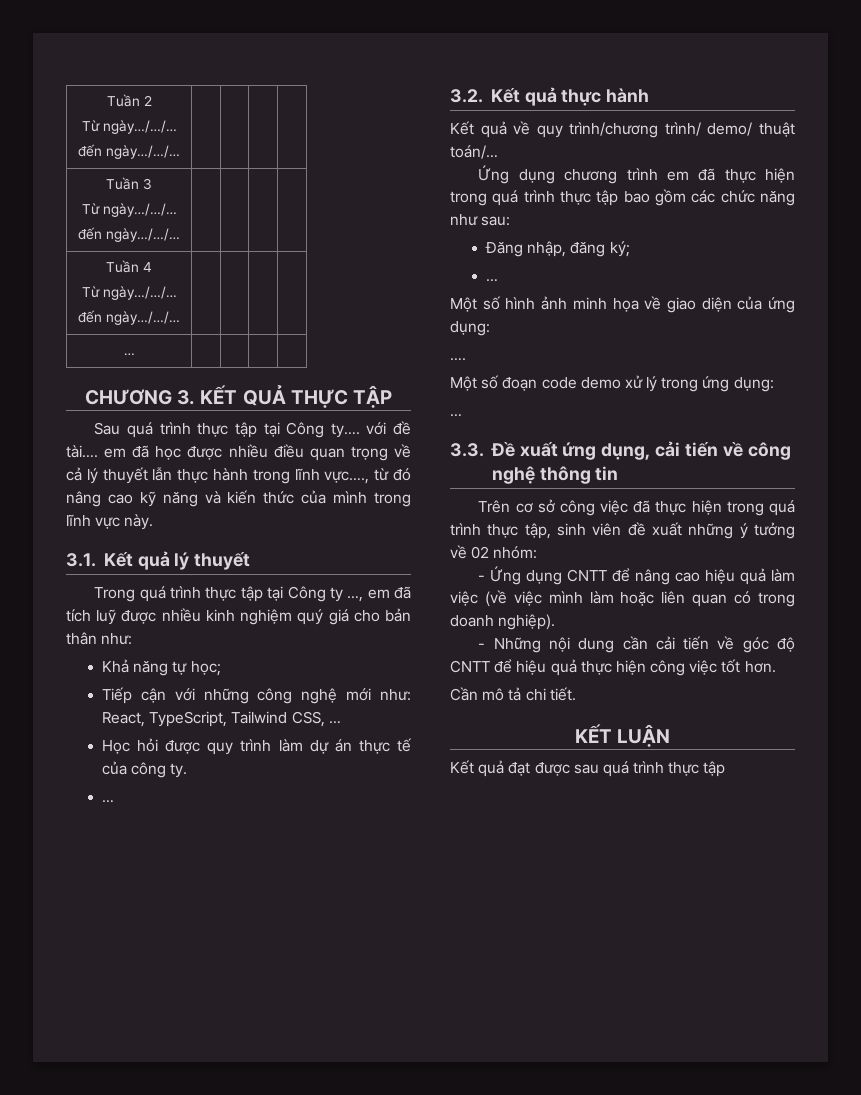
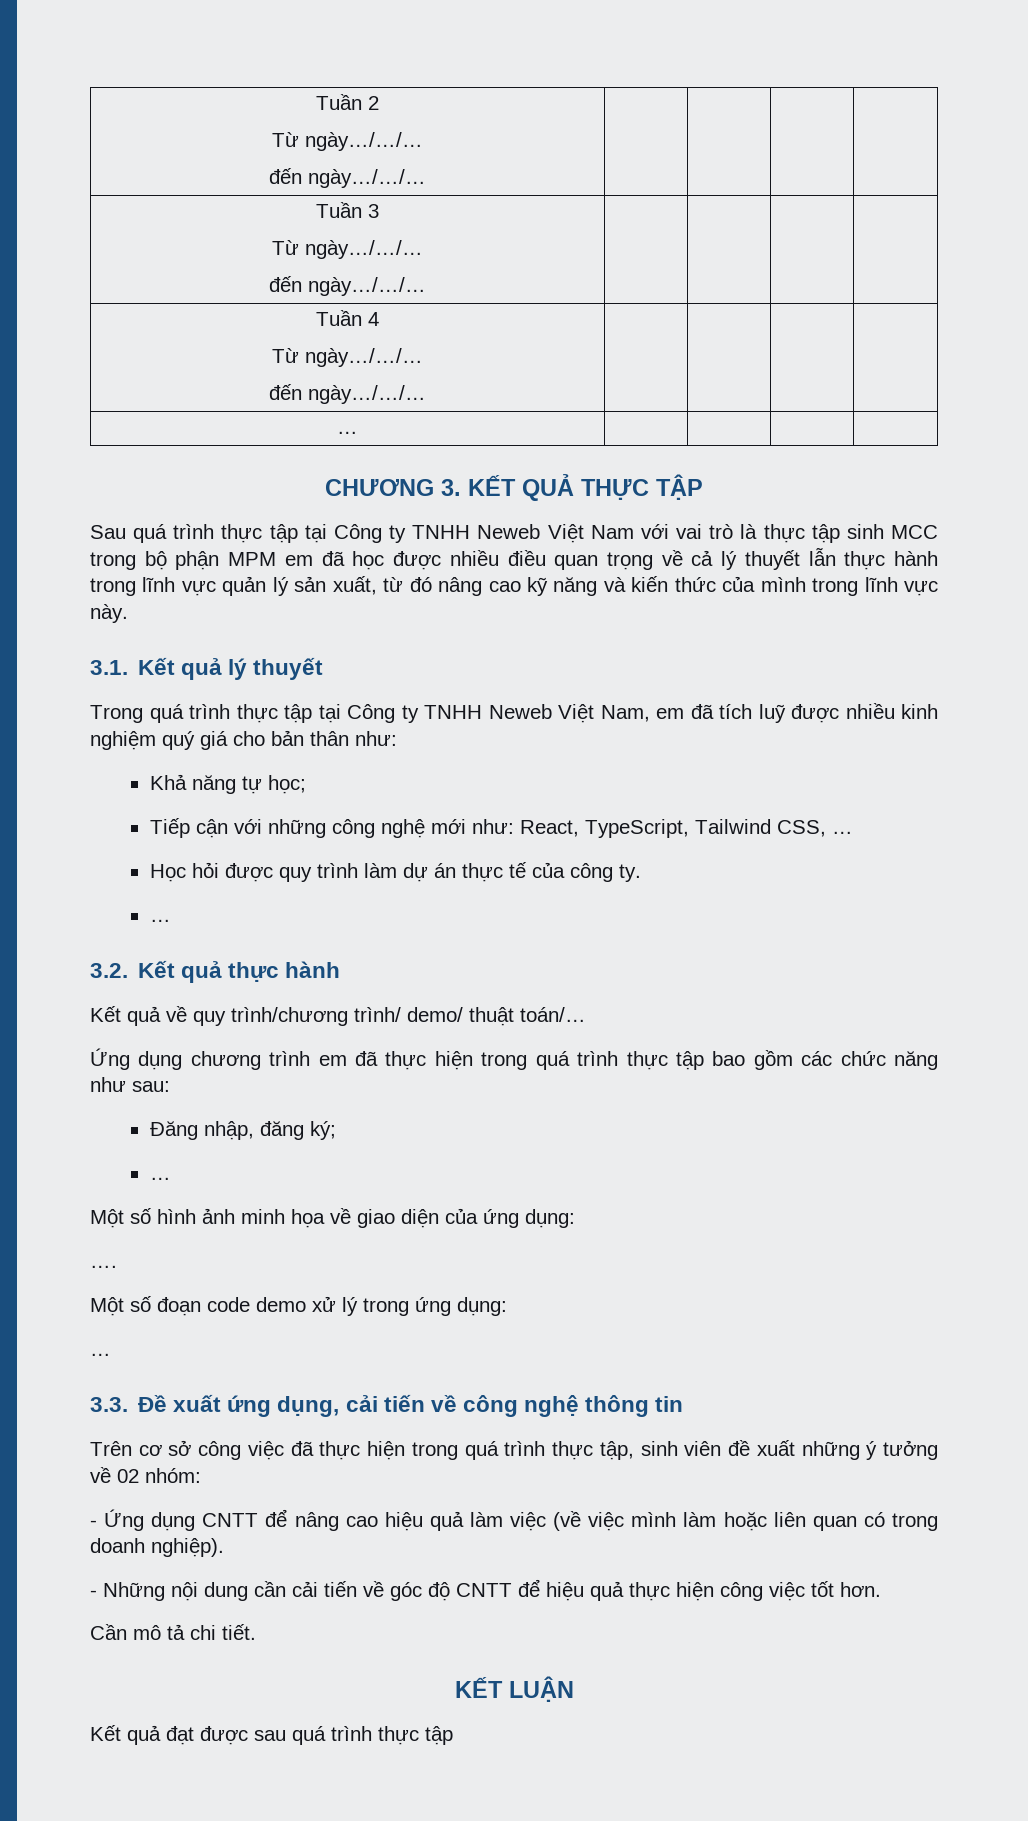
- Sau quá trình thực tập tại Công ty…. với đề tài…. em đã học được nhiều điều quan trọng về cả lý thuyết lẫn thực hành trong lĩnh vực…., từ đó nâng cao kỹ năng và kiến thức của mình trong lĩnh vực này.
+ Sau quá trình thực tập tại Công ty TNHH Neweb Việt Nam với vai trò là thực tập sinh MCC trong bộ phận MPM em đã học được nhiều điều quan trọng về cả lý thuyết lẫn thực hành trong lĩnh vực quản lý sản xuất, từ đó nâng cao kỹ năng và kiến thức của mình trong lĩnh vực này.
- Trong quá trình thực tập tại Công ty …, em đã tích luỹ được nhiều kinh nghiệm quý giá cho bản thân như:
+ Trong quá trình thực tập tại Công ty TNHH Neweb Việt Nam, em đã tích luỹ được nhiều kinh nghiệm quý giá cho bản thân như:

